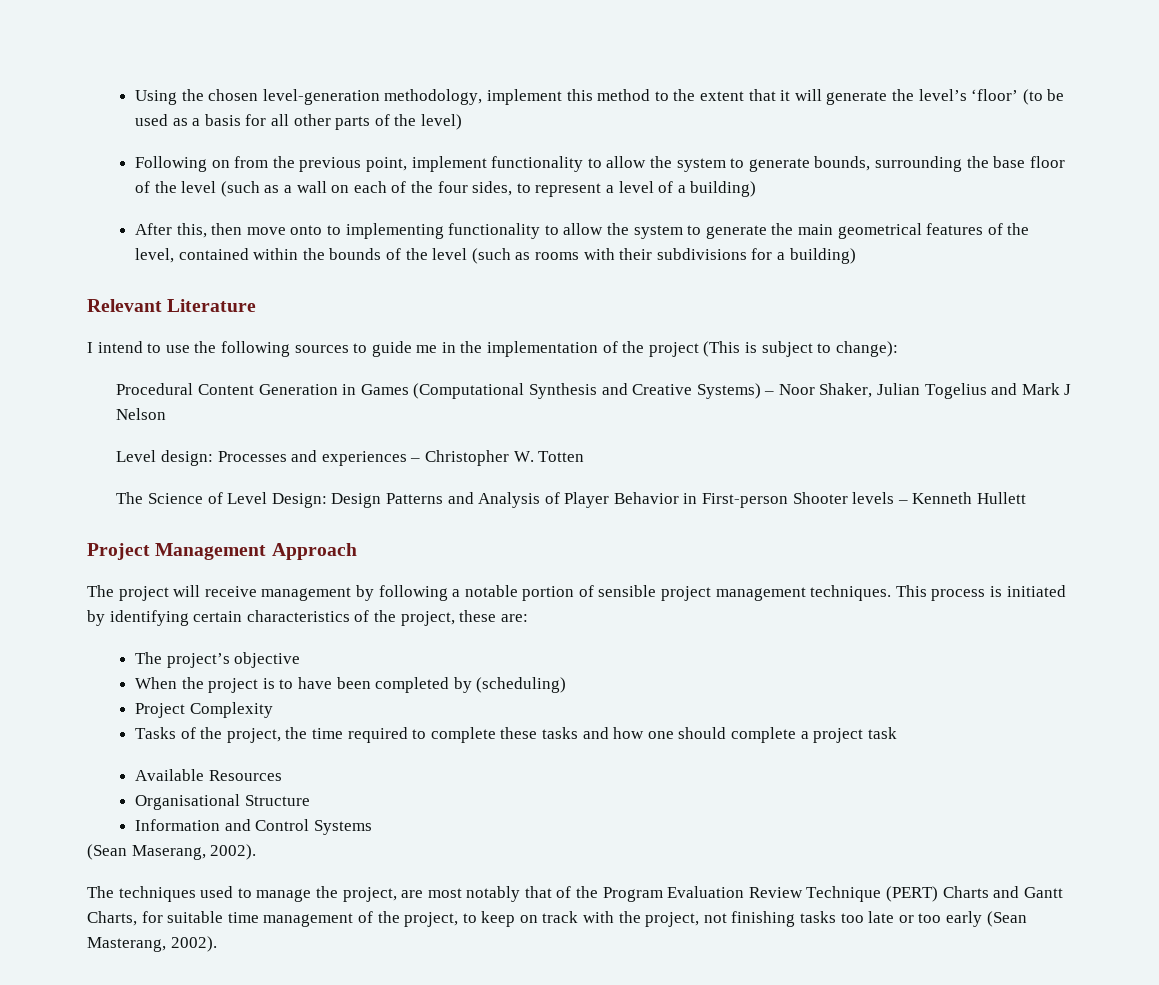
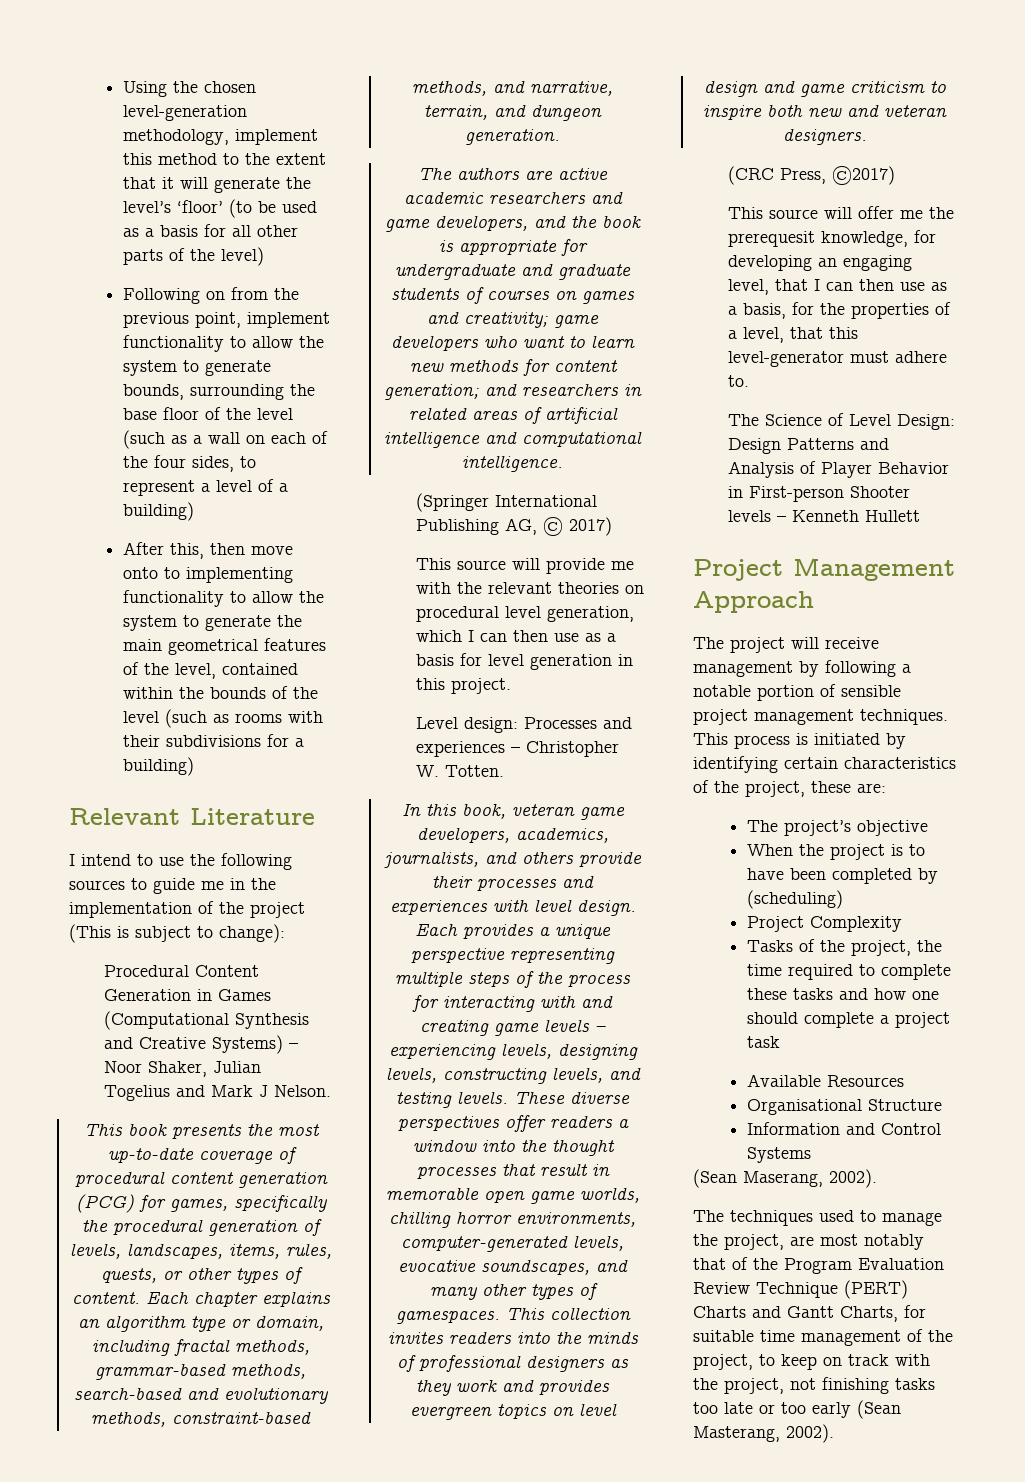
- Procedural Content Generation in Games (Computational Synthesis and Creative Systems) – Noor Shaker, Julian Togelius and Mark J Nelson
+ Procedural Content Generation in Games (Computational Synthesis and Creative Systems) – Noor Shaker, Julian Togelius and Mark J Nelson.
+ This book presents the most up-to-date coverage of procedural content generation (PCG) for games, specifically the procedural generation of levels, landscapes, items, rules, quests, or other types of content. Each chapter explains an algorithm type or domain, including fractal methods, grammar-based methods, search-based and evolutionary methods, constraint-based methods, and narrative, terrain, and dungeon generation.
+ The authors are active academic researchers and game developers, and the book is appropriate for undergraduate and graduate students of courses on games and creativity; game developers who want to learn new methods for content generation; and researchers in related areas of artificial intelligence and computational intelligence.
+ (Springer International Publishing AG, © 2017)
+ This source will provide me with the relevant theories on procedural level generation, which I can then use as a basis for level generation in this project.
- Level design: Processes and experiences – Christopher W. Totten
+ Level design: Processes and experiences – Christopher W. Totten.
+ In this book, veteran game developers, academics, journalists, and others provide their processes and experiences with level design. Each provides a unique perspective representing multiple steps of the process for interacting with and creating game levels – experiencing levels, designing levels, constructing levels, and testing levels. These diverse perspectives offer readers a window into the thought processes that result in memorable open game worlds, chilling horror environments, computer-generated levels, evocative soundscapes, and many other types of gamespaces. This collection invites readers into the minds of professional designers as they work and provides evergreen topics on level design and game criticism to inspire both new and veteran designers.
+ (CRC Press, ©2017)
+ This source will offer me the prerequesit knowledge, for developing an engaging level, that I can then use as a basis, for the properties of a level, that this level-generator must adhere to.

